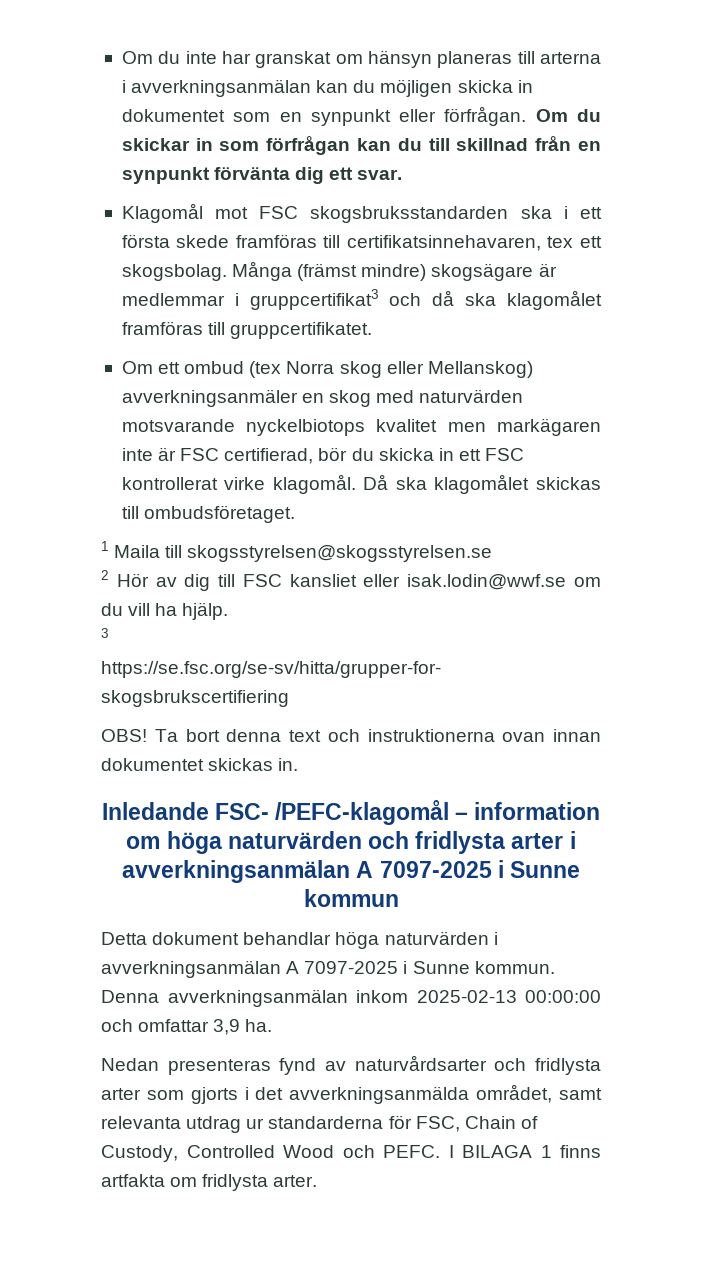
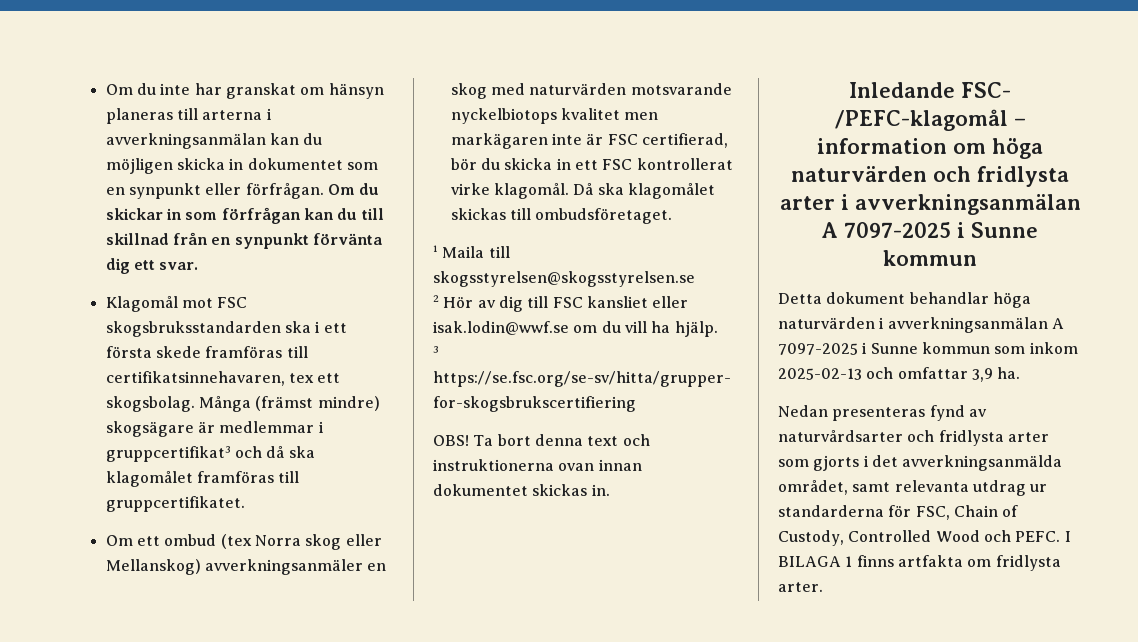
- Detta dokument behandlar höga naturvärden i avverkningsanmälan A 7097-2025 i Sunne kommun. Denna avverkningsanmälan inkom 2025-02-13 00:00:00 och omfattar 3,9 ha.
+ Detta dokument behandlar höga naturvärden i avverkningsanmälan A 7097-2025 i Sunne kommun som inkom 2025-02-13 och omfattar 3,9 ha.

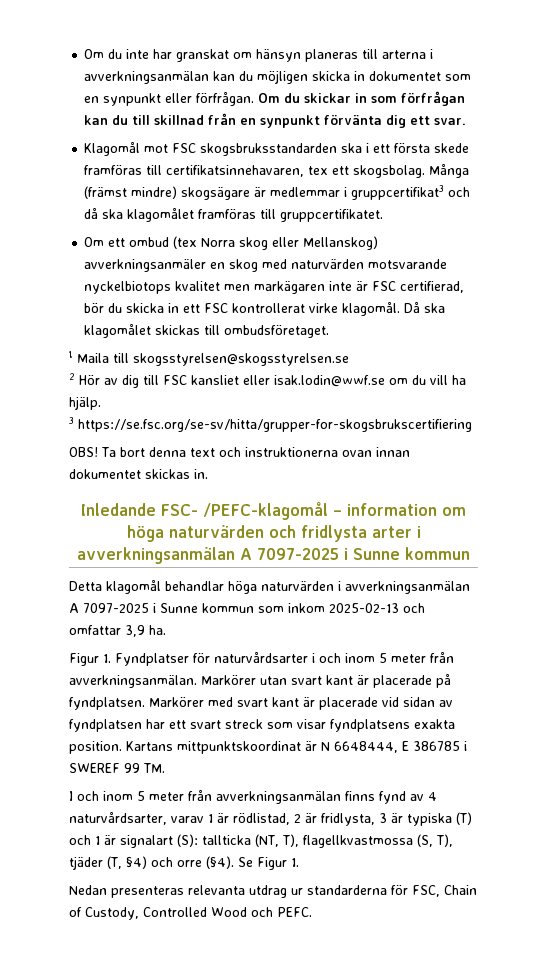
- Detta dokument behandlar höga naturvärden i avverkningsanmälan A 7097-2025 i Sunne kommun som inkom 2025-02-13 och omfattar 3,9 ha.
+ Detta klagomål behandlar höga naturvärden i avverkningsanmälan A 7097-2025 i Sunne kommun som inkom 2025-02-13 och omfattar 3,9 ha.
- Nedan presenteras fynd av naturvårdsarter och fridlysta arter som gjorts i det avverkningsanmälda området, samt relevanta utdrag ur standarderna för FSC, Chain of Custody, Controlled Wood och PEFC. I BILAGA 1 finns artfakta om fridlysta arter.
+ Figur 1. Fyndplatser för naturvårdsarter i och inom 5 meter från avverkningsanmälan. Markörer utan svart kant är placerade på fyndplatsen. Markörer med svart kant är placerade vid sidan av fyndplatsen har ett svart streck som visar fyndplatsens exakta position. Kartans mittpunktskoordinat är N 6648444, E 386785 i SWEREF 99 TM.
+ I och inom 5 meter från avverkningsanmälan finns fynd av 4 naturvårdsarter, varav 1 är rödlistad, 2 är fridlysta, 3 är typiska (T) och 1 är signalart (S): tallticka (NT, T), flagellkvastmossa (S, T), tjäder (T, §4) och orre (§4). Se Figur 1.
+ Nedan presenteras relevanta utdrag ur standarderna för FSC, Chain of Custody, Controlled Wood och PEFC.

